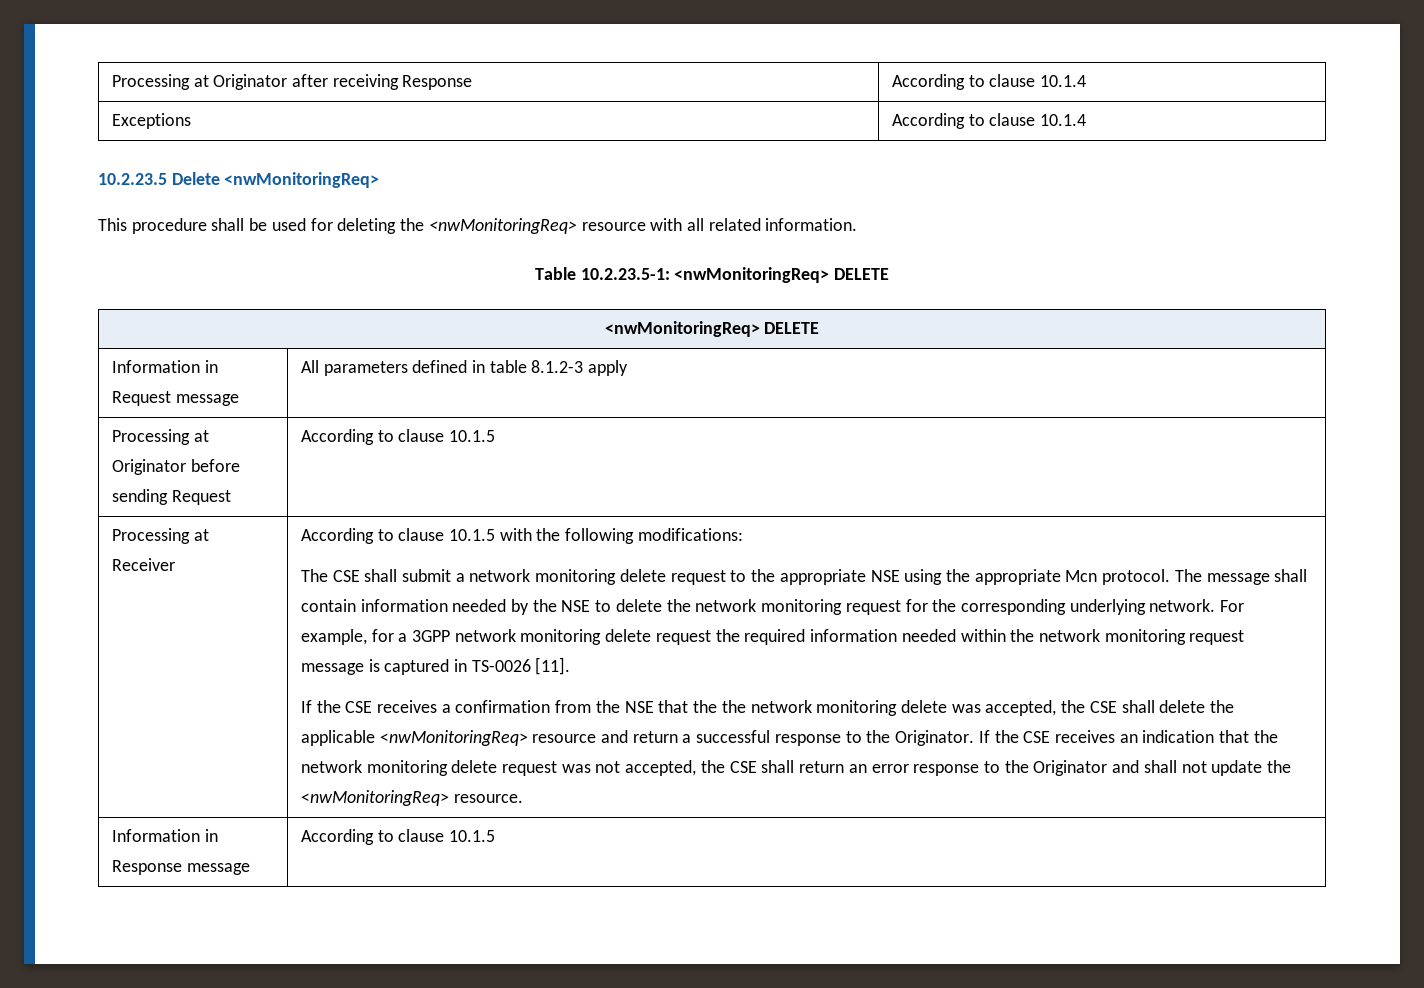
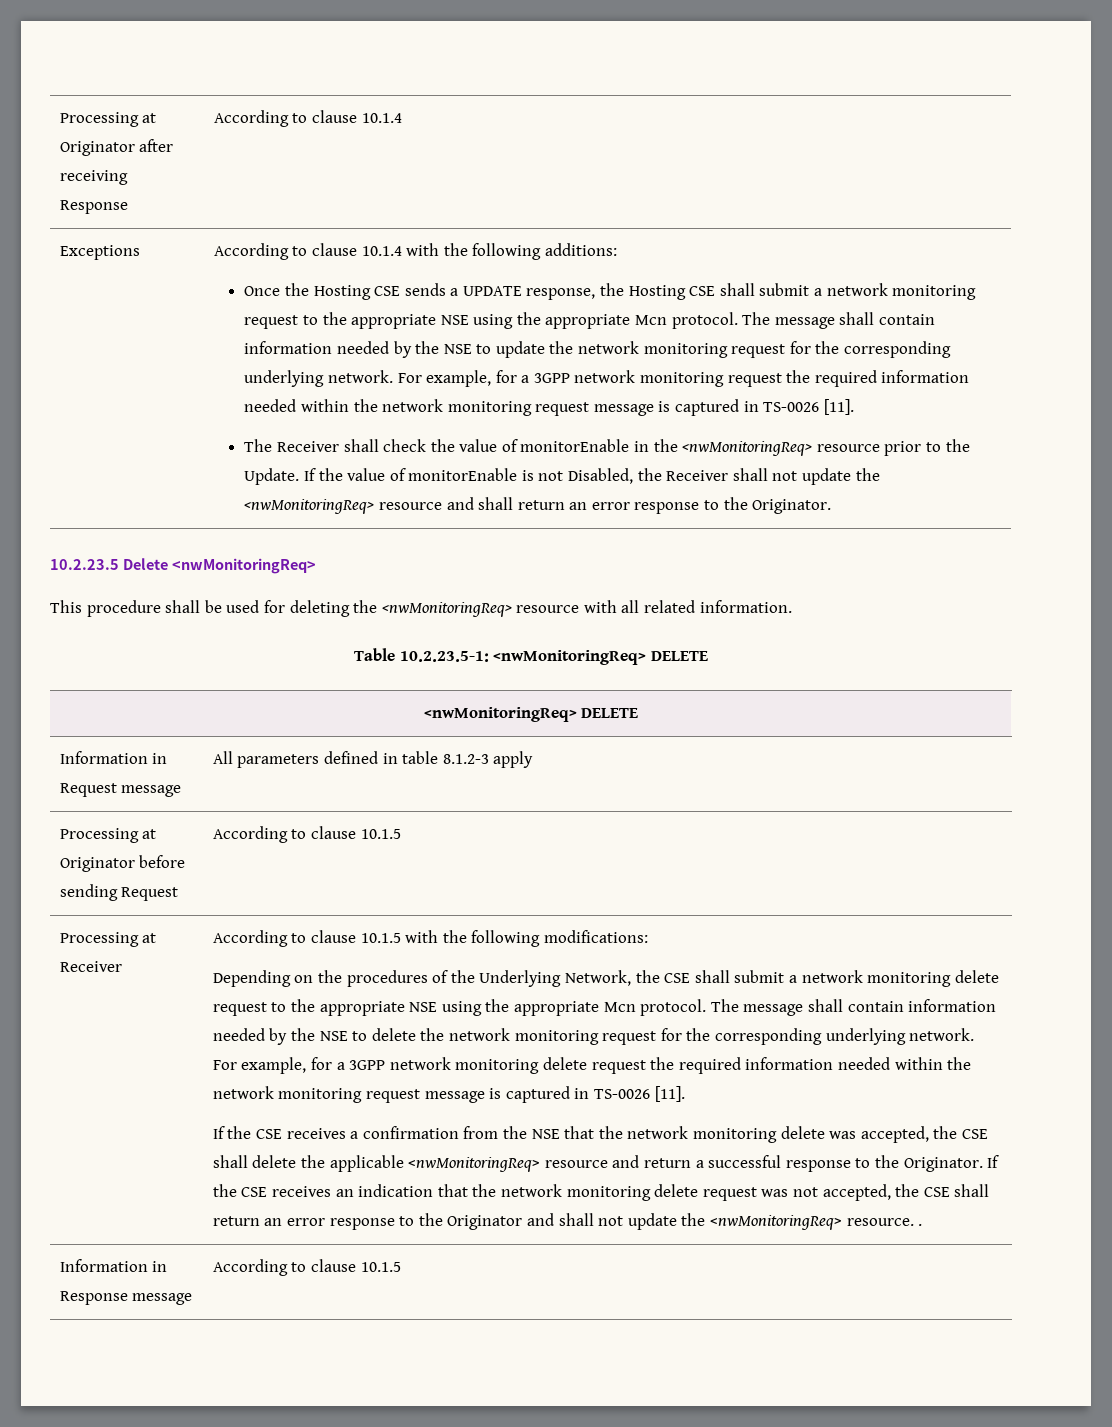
- Exceptions | According to clause 10.1.4
+ Exceptions | According to clause 10.1.4 with the following additions:
+ Once the Hosting CSE sends a UPDATE response, the Hosting CSE shall submit a network monitoring request to the appropriate NSE using the appropriate Mcn protocol. The message shall contain information needed by the NSE to update the network monitoring request for the corresponding underlying network. For example, for a 3GPP network monitoring request the required information needed within the network monitoring request message is captured in TS-0026 [11].
+ The Receiver shall check the value of monitorEnable in the <nwMonitoringReq> resource prior to the Update. If the value of monitorEnable is not Disabled, the Receiver shall not update the <nwMonitoringReq> resource and shall return an error response to the Originator.
- The CSE shall submit a network monitoring delete request to the appropriate NSE using the appropriate Mcn protocol.
+ Depending on the procedures of the Underlying Network, the CSE shall submit a network monitoring delete request to the appropriate NSE using the appropriate Mcn protocol.
- If the CSE receives a confirmation from the NSE that the the network monitoring delete was accepted, the CSE shall delete the applicable <nwMonitoringReq> resource and return a successful response to the Originator.
+ If the CSE receives a confirmation from the NSE that the network monitoring delete was accepted, the CSE shall delete the applicable <nwMonitoringReq> resource and return a successful response to the Originator.
- If the CSE receives an indication that the network monitoring delete request was not accepted, the CSE shall return an error response to the Originator and shall not update the <nwMonitoringReq> resource.
+ If the CSE receives an indication that the network monitoring delete request was not accepted, the CSE shall return an error response to the Originator and shall not update the <nwMonitoringReq> resource. .

